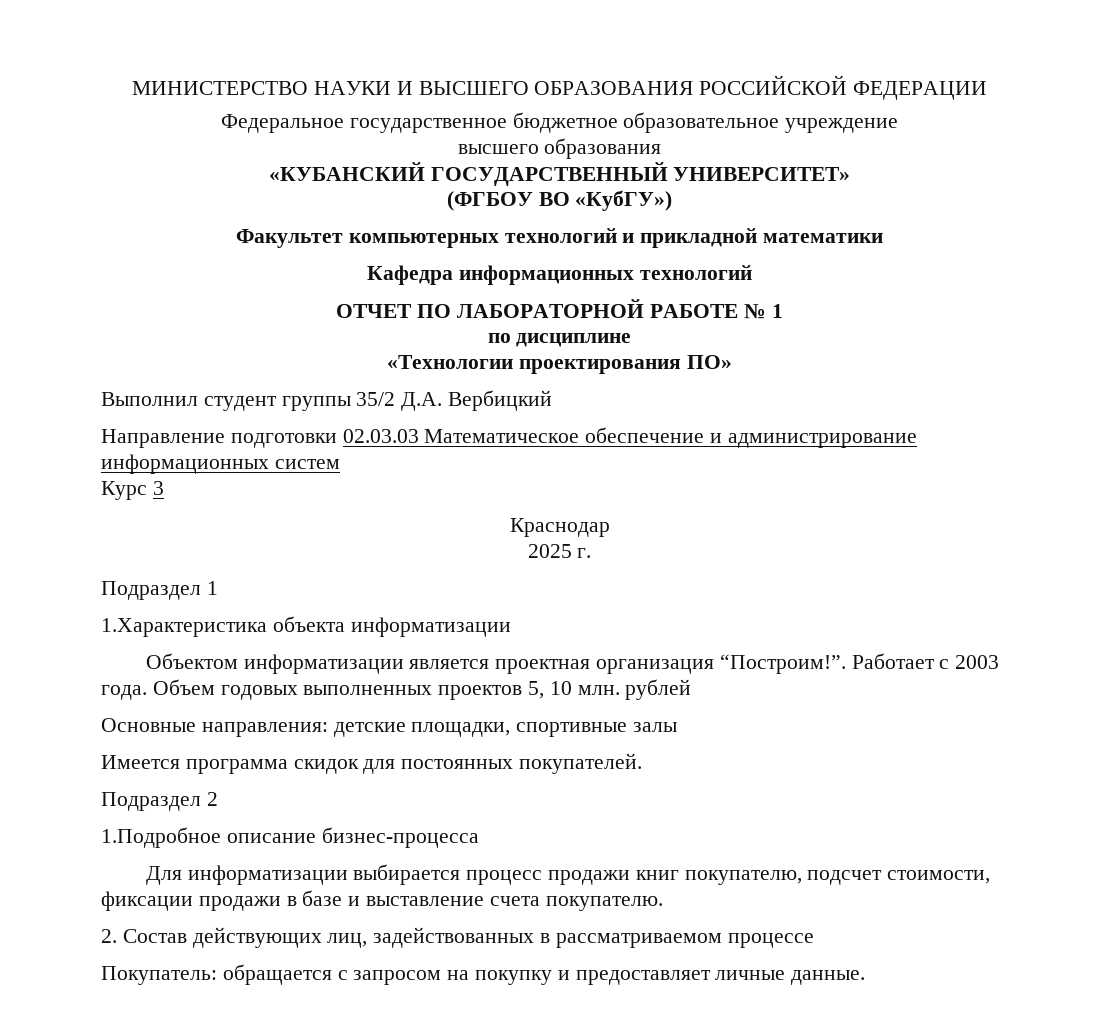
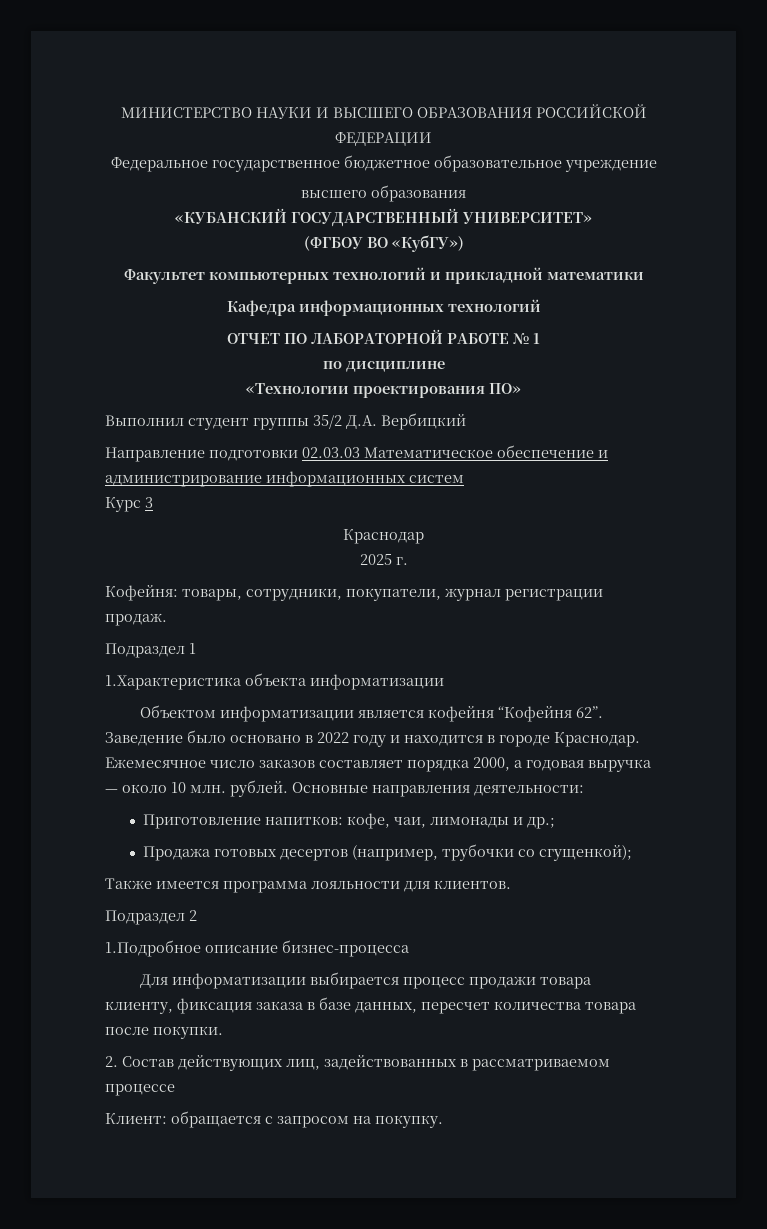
+ Кофейня: товары, сотрудники, покупатели, журнал регистрации продаж.
- Объектом информатизации является проектная организация “Построим!”. Работает с 2003 года. Объем годовых выполненных проектов 5, 10 млн. рублей
- Основные направления: детские площадки, спортивные залы
- Имеется программа скидок для постоянных покупателей.
+ Объектом информатизации является кофейня “Кофейня 62”. Заведение было основано в 2022 году и находится в городе Краснодар. Ежемесячное число заказов составляет порядка 2000, а годовая выручка — около 10 млн. рублей. Основные направления деятельности:
+ Приготовление напитков: кофе, чаи, лимонады и др.;
+ Продажа готовых десертов (например, трубочки со сгущенкой);
+ Также имеется программа лояльности для клиентов.
- Для информатизации выбирается процесс продажи книг покупателю, подсчет стоимости, фиксации продажи в базе и выставление счета покупателю.
+ Для информатизации выбирается процесс продажи товара клиенту, фиксация заказа в базе данных, пересчет количества товара после покупки.
- Покупатель: обращается с запросом на покупку и предоставляет личные данные.
+ Клиент: обращается с запросом на покупку.

